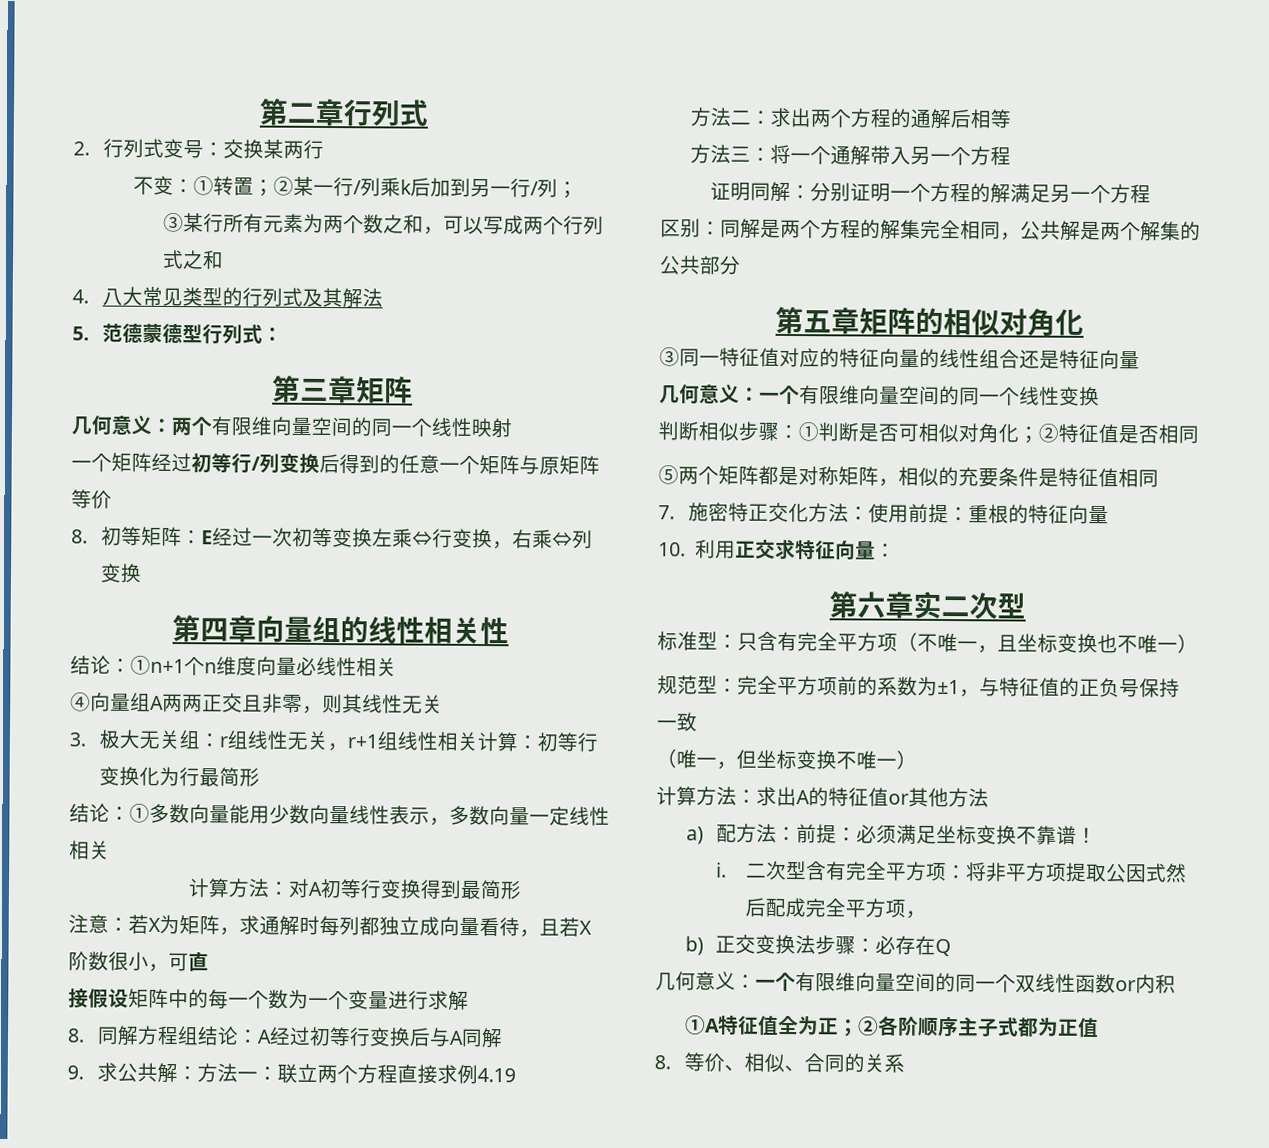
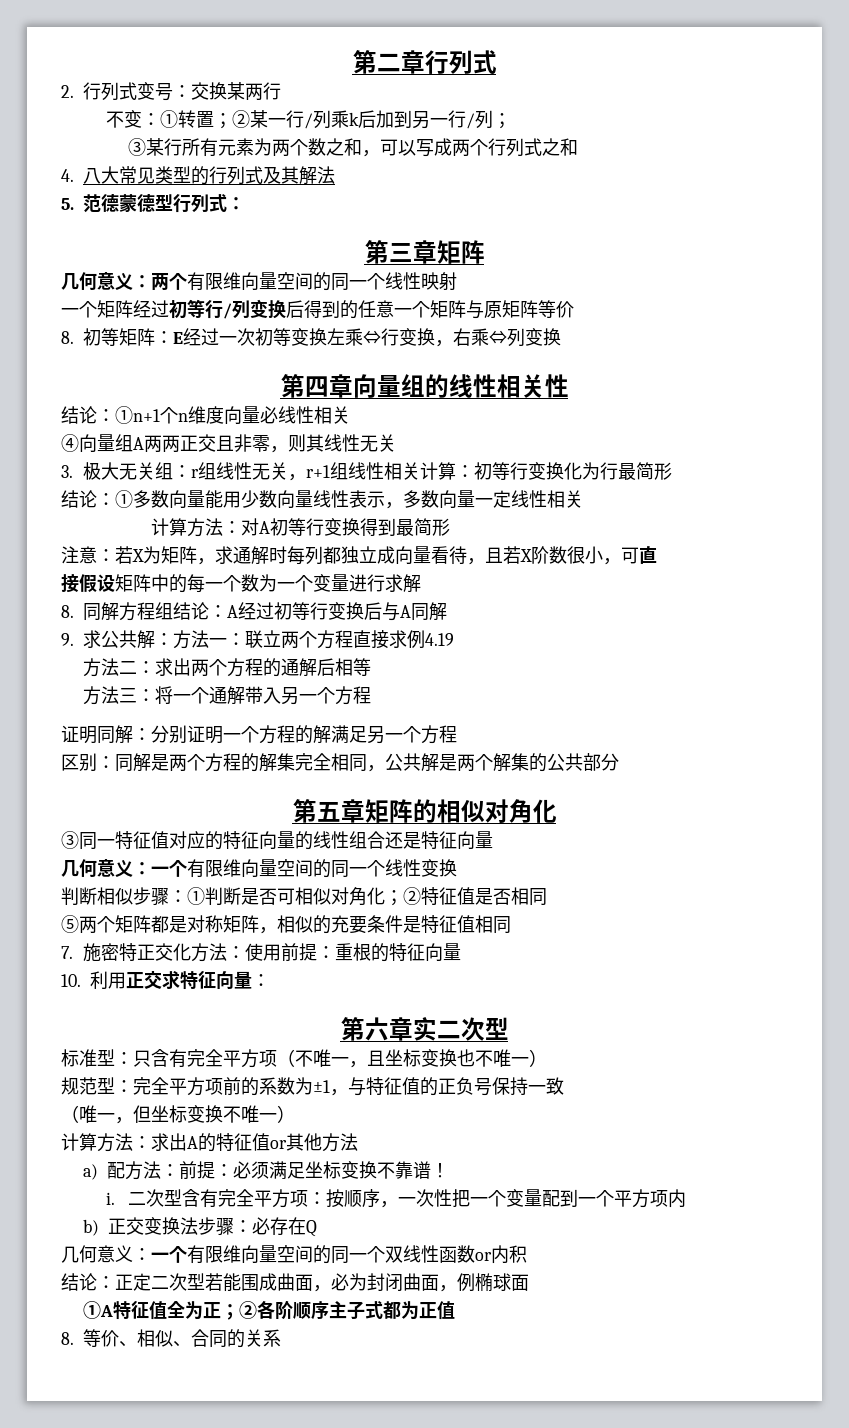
- 二次型含有完全平方项：将非平方项提取公因式然后配成完全平方项，
+ 二次型含有完全平方项：按顺序，一次性把一个变量配到一个平方项内
+ 结论：正定二次型若能围成曲面，必为封闭曲面，例椭球面

